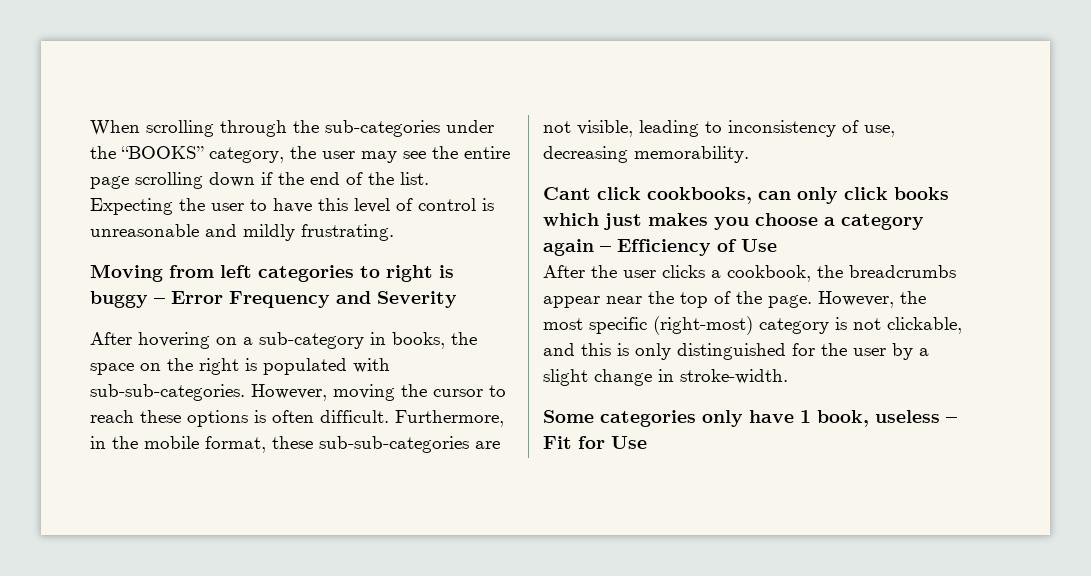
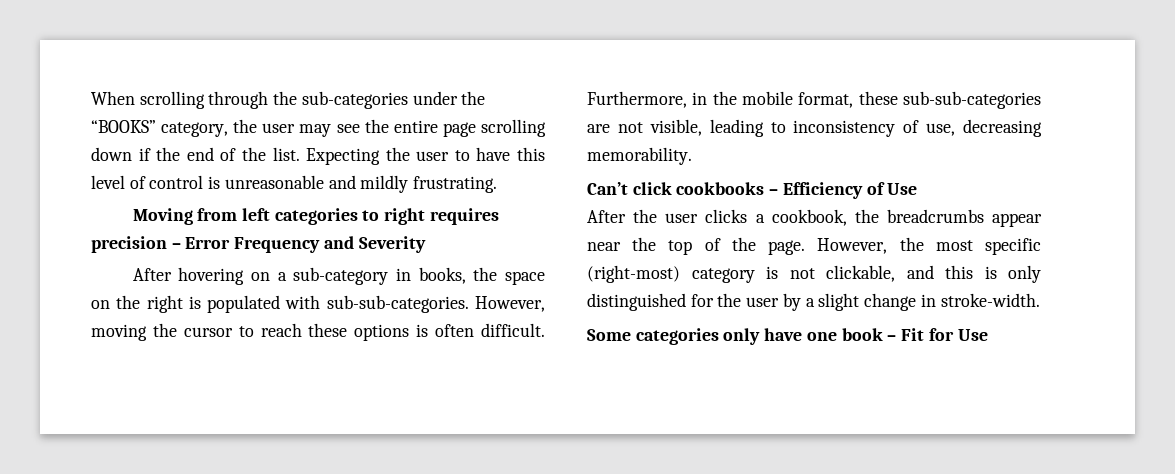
- Moving from left categories to right is buggy – Error Frequency and Severity
+ Moving from left categories to right requires precision – Error Frequency and Severity
- Cant click cookbooks, can only click books which just makes you choose a category again – Efficiency of Use
+ Can’t click cookbooks – Efficiency of Use
- Some categories only have 1 book, useless – Fit for Use
+ Some categories only have one book – Fit for Use

